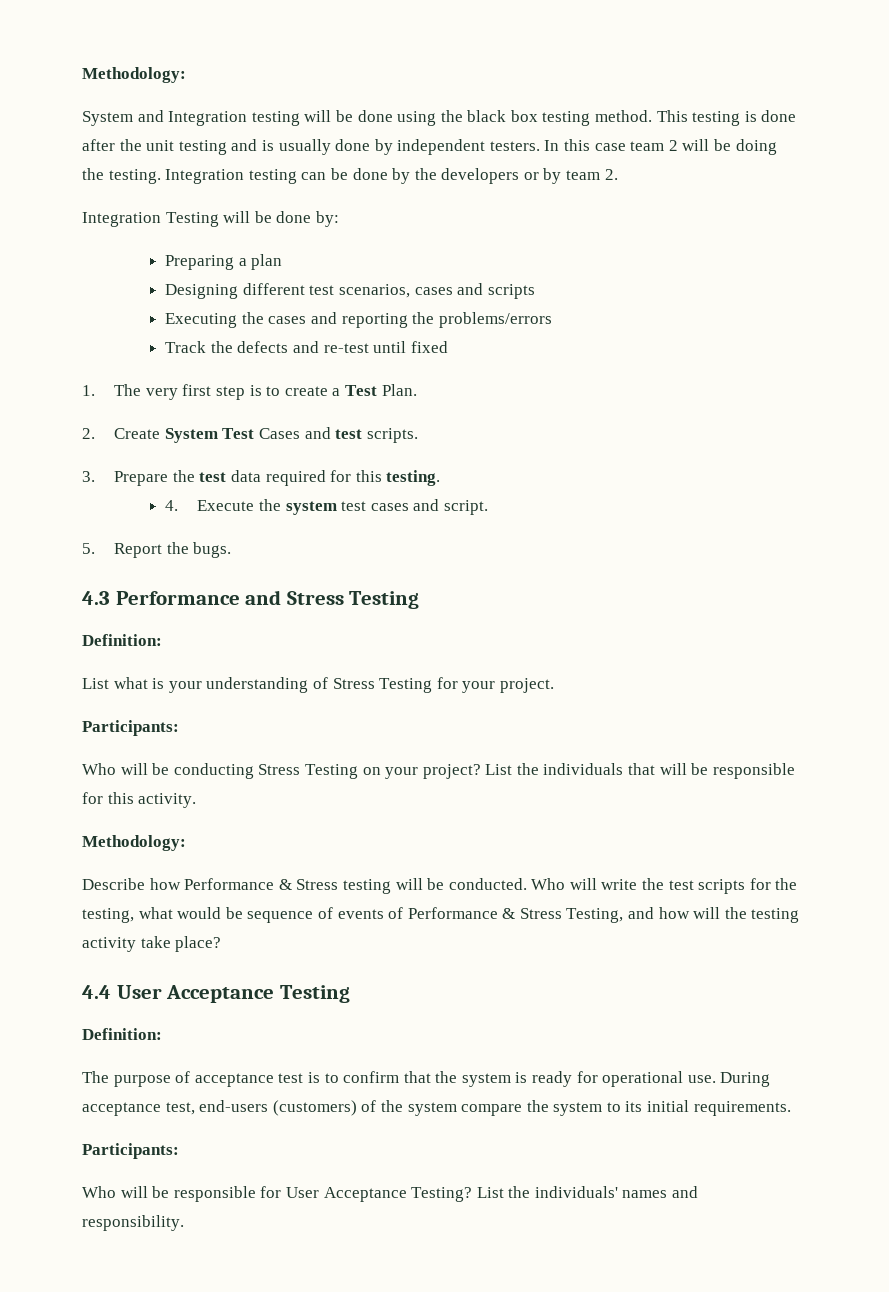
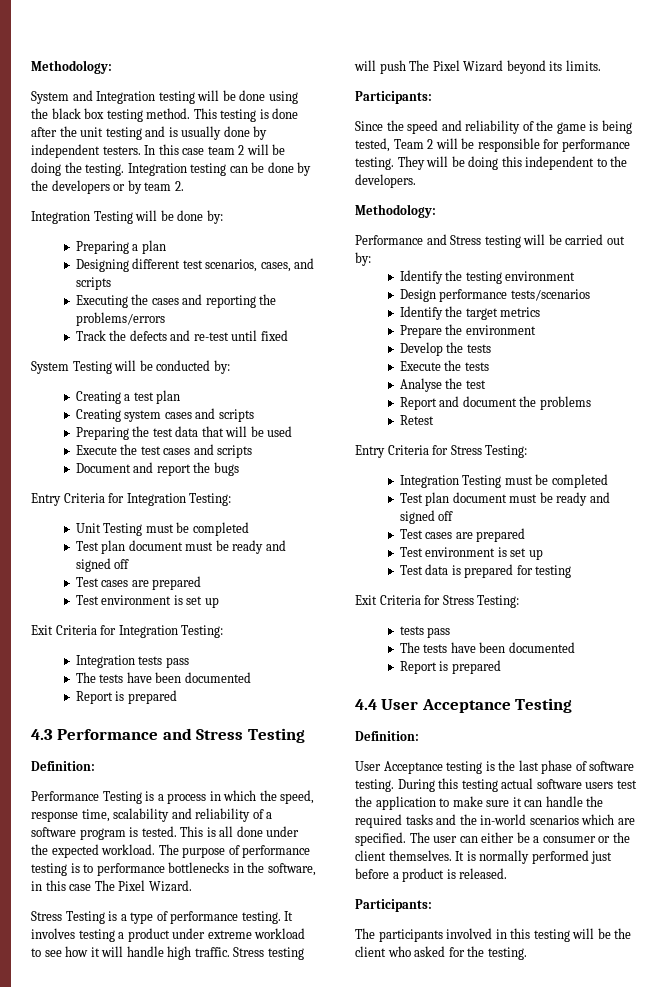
- Designing different test scenarios, cases and scripts
+ Designing different test scenarios, cases, and scripts
- 1. The very first step is to create a Test Plan.
- 2. Create System Test Cases and test scripts.
- 3. Prepare the test data required for this testing.
- 4. Execute the system test cases and script.
- 5. Report the bugs.
+ System Testing will be conducted by:
+ Creating a test plan
+ Creating system cases and scripts
+ Preparing the test data that will be used
+ Execute the test cases and scripts
+ Document and report the bugs
+ Entry Criteria for Integration Testing:
+ Unit Testing must be completed
+ Test plan document must be ready and signed off
+ Test cases are prepared
+ Test environment is set up
+ Exit Criteria for Integration Testing:
+ Integration tests pass
+ The tests have been documented
+ Report is prepared
- List what is your understanding of Stress Testing for your project.
+ Performance Testing is a process in which the speed, response time, scalability and reliability of a software program is tested. This is all done under the expected workload. The purpose of performance testing is to performance bottlenecks in the software, in this case The Pixel Wizard.
+ Stress Testing is a type of performance testing. It involves testing a product under extreme workload to see how it will handle high traffic. Stress testing will push The Pixel Wizard beyond its limits.
  Participants:
- Who will be conducting Stress Testing on your project? List the individuals that will be responsible for this activity.
+ Since the speed and reliability of the game is being tested, Team 2 will be responsible for performance testing. They will be doing this independent to the developers.
  Methodology:
- Describe how Performance & Stress testing will be conducted. Who will write the test scripts for the testing, what would be sequence of events of Performance & Stress Testing, and how will the testing activity take place?
+ Performance and Stress testing will be carried out by:
+ Identify the testing environment
+ Design performance tests/scenarios
+ Identify the target metrics
+ Prepare the environment
+ Develop the tests
+ Execute the tests
+ Analyse the test
+ Report and document the problems
+ Retest
+ Entry Criteria for Stress Testing:
+ Integration Testing must be completed
+ Test plan document must be ready and signed off
+ Test cases are prepared
+ Test environment is set up
+ Test data is prepared for testing
+ Exit Criteria for Stress Testing:
+ tests pass
+ The tests have been documented
+ Report is prepared
- The purpose of acceptance test is to confirm that the system is ready for operational use. During acceptance test, end-users (customers) of the system compare the system to its initial requirements.
+ User Acceptance testing is the last phase of software testing. During this testing actual software users test the application to make sure it can handle the required tasks and the in-world scenarios which are specified. The user can either be a consumer or the client themselves. It is normally performed just before a product is released.
  Participants:
- Who will be responsible for User Acceptance Testing? List the individuals' names and responsibility.
+ The participants involved in this testing will be the client who asked for the testing.

